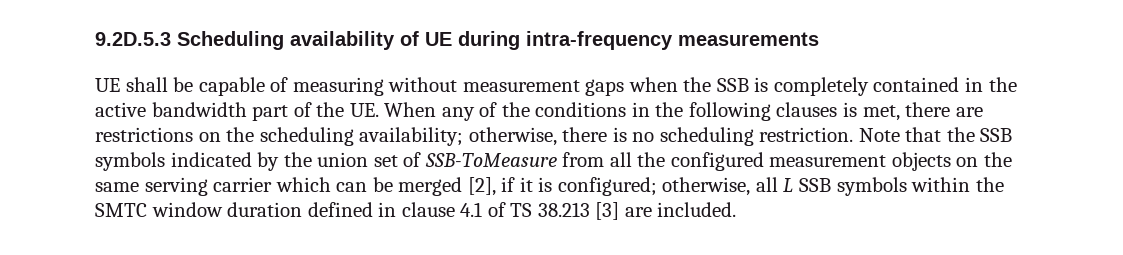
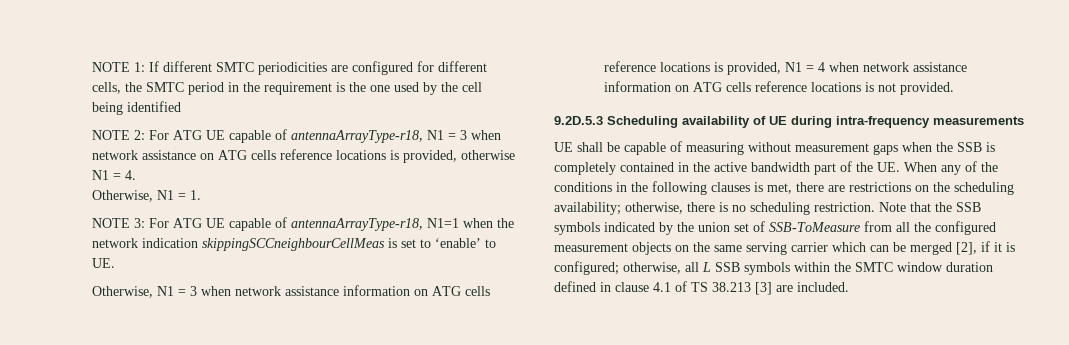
+ NOTE 1: If different SMTC periodicities are configured for different cells, the SMTC period in the requirement is the one used by the cell being identified
+ NOTE 2: For ATG UE capable of antennaArrayType-r18, N1 = 3 when network assistance on ATG cells reference locations is provided, otherwise N1 = 4.
+ Otherwise, N1 = 1.
+ NOTE 3: For ATG UE capable of antennaArrayType-r18, N1=1 when the network indication skippingSCCneighbourCellMeas is set to ‘enable’ to UE.
+ Otherwise, N1 = 3 when network assistance information on ATG cells reference locations is provided, N1 = 4 when network assistance information on ATG cells reference locations is not provided.

